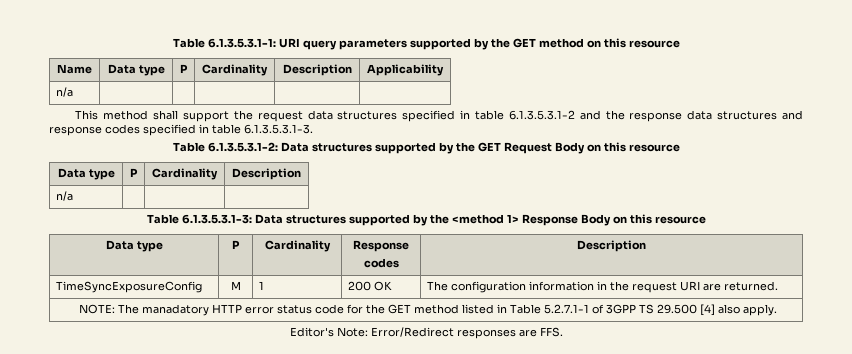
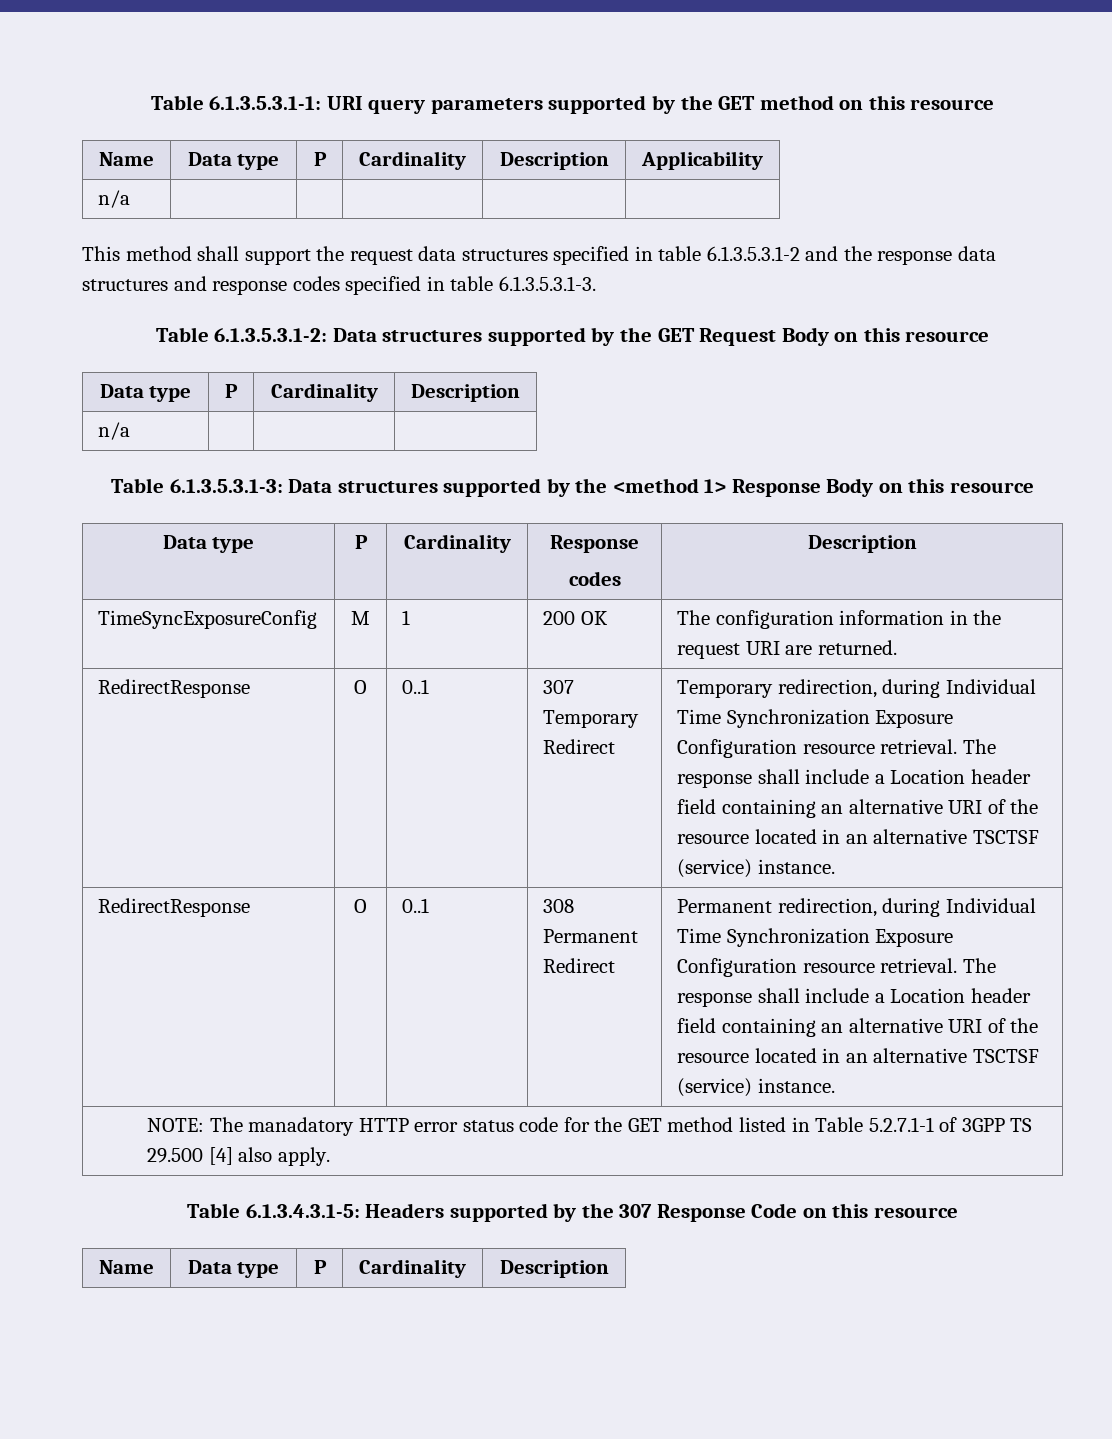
+ RedirectResponse | O | 0..1 | 307 Temporary Redirect | Temporary redirection, during Individual Time Synchronization Exposure Configuration resource retrieval. The response shall include a Location header field containing an alternative URI of the resource located in an alternative TSCTSF (service) instance.
+ RedirectResponse | O | 0..1 | 308 Permanent Redirect | Permanent redirection, during Individual Time Synchronization Exposure Configuration resource retrieval. The response shall include a Location header field containing an alternative URI of the resource located in an alternative TSCTSF (service) instance.
- Editor's Note: Error/Redirect responses are FFS.
+ Table 6.1.3.4.3.1-5: Headers supported by the 307 Response Code on this resource
+ Name | Data type | P | Cardinality | Description

